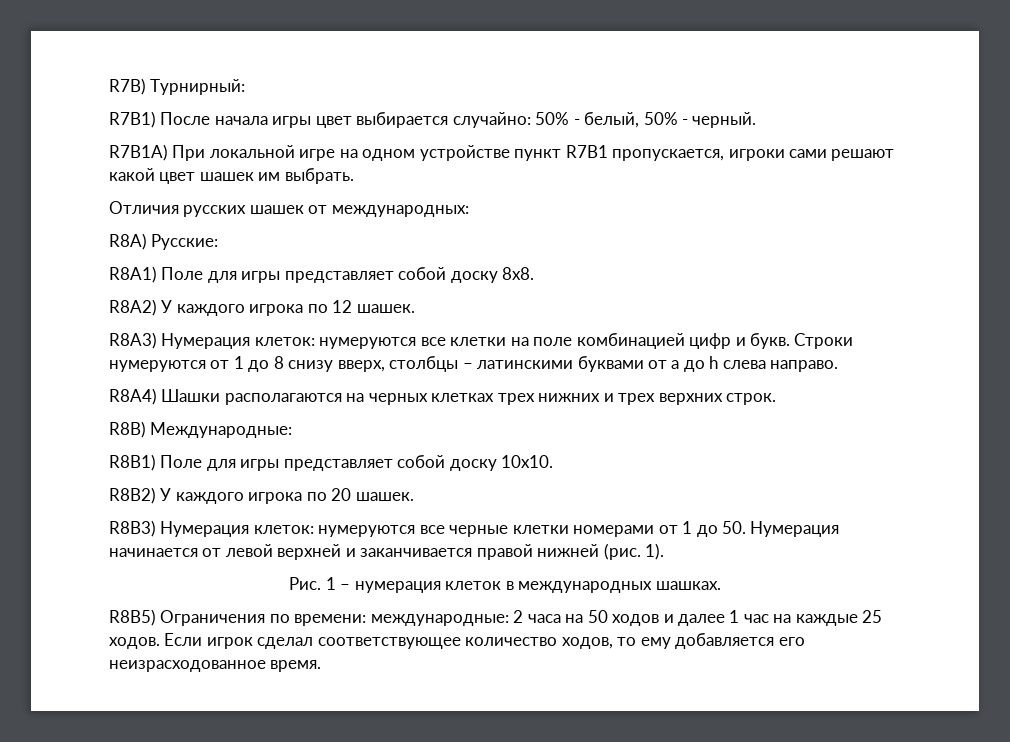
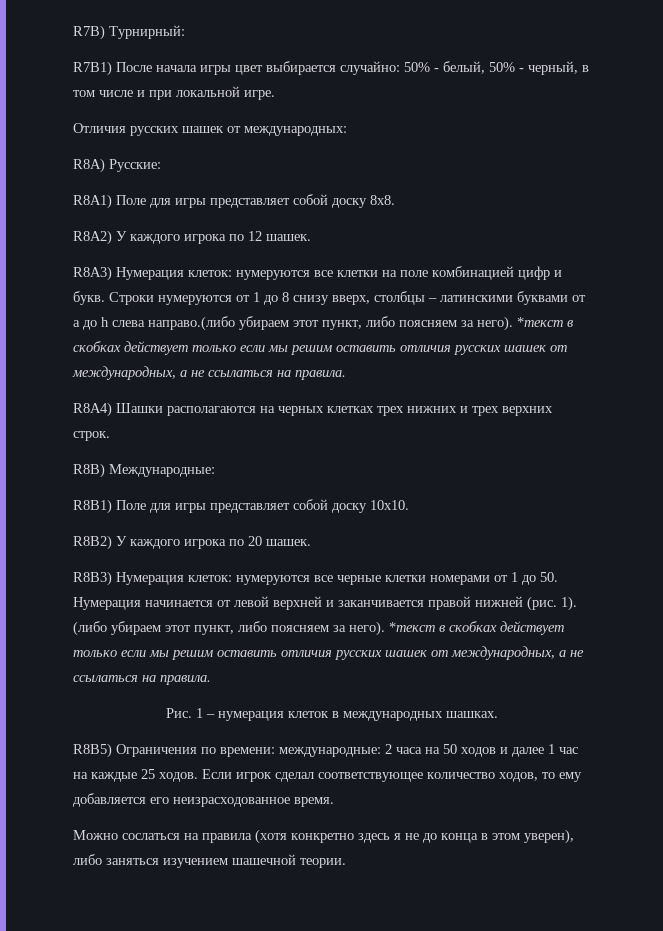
- R7B1) После начала игры цвет выбирается случайно: 50% - белый, 50% - черный.
- R7B1A) При локальной игре на одном устройстве пункт R7B1 пропускается, игроки сами решают какой цвет шашек им выбрать.
+ R7B1) После начала игры цвет выбирается случайно: 50% - белый, 50% - черный, в том числе и при локальной игре.
- Строки нумеруются от 1 до 8 снизу вверх, столбцы – латинскими буквами от a до h слева направо.
+ Строки нумеруются от 1 до 8 снизу вверх, столбцы – латинскими буквами от a до h слева направо.(либо убираем этот пункт, либо поясняем за него). *текст в скобках действует только если мы решим оставить отличия русских шашек от международных, а не ссылаться на правила.
+ (либо убираем этот пункт, либо поясняем за него). *текст в скобках действует только если мы решим оставить отличия русских шашек от международных, а не ссылаться на правила.
+ Можно сослаться на правила (хотя конкретно здесь я не до конца в этом уверен), либо заняться изучением шашечной теории.

